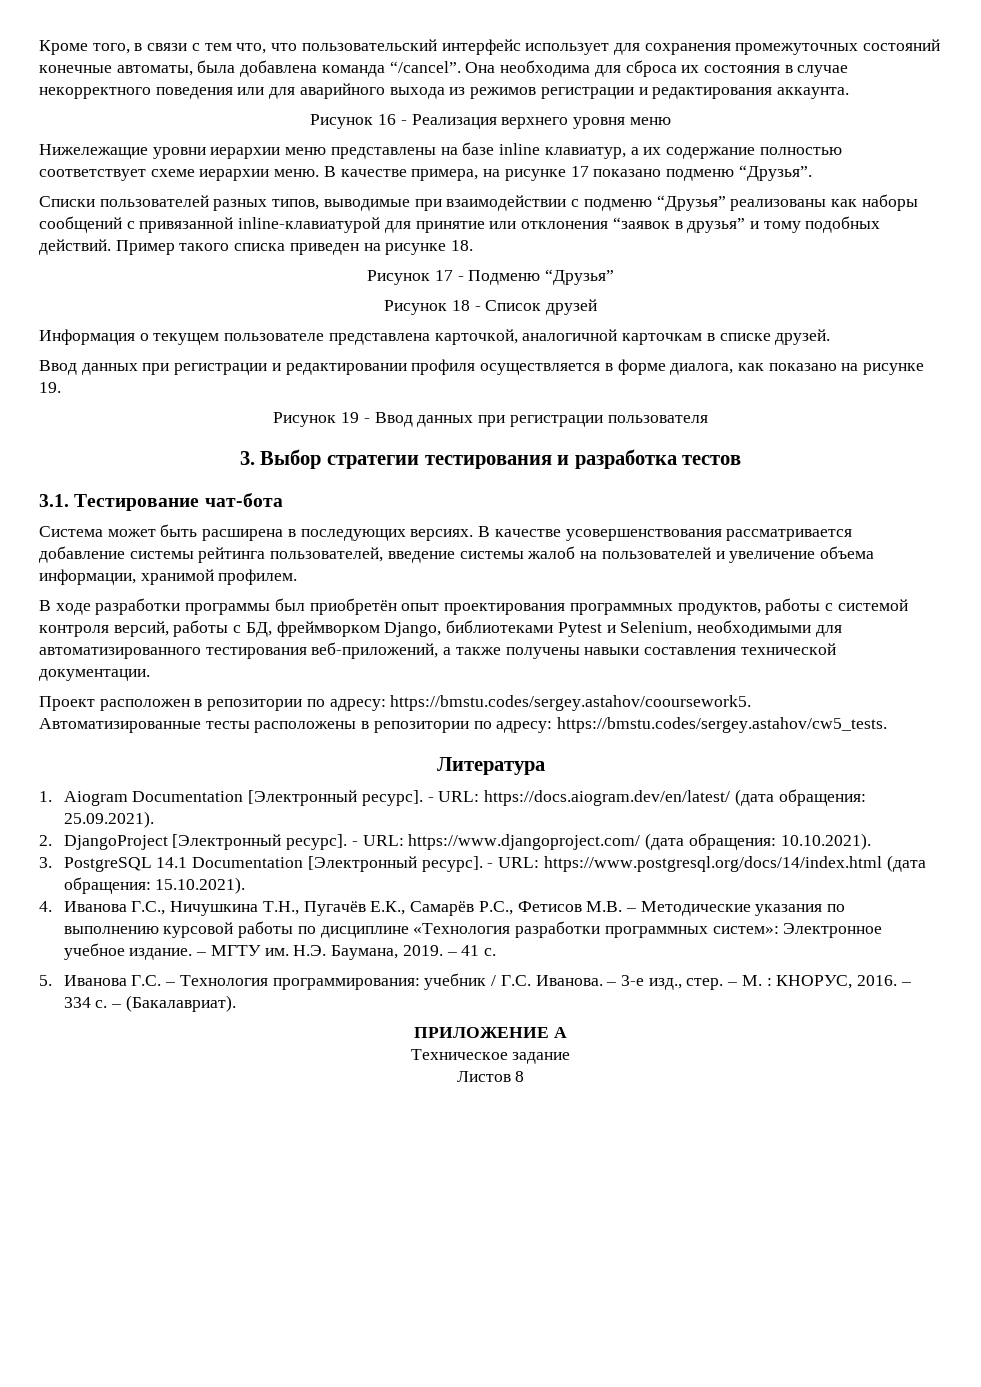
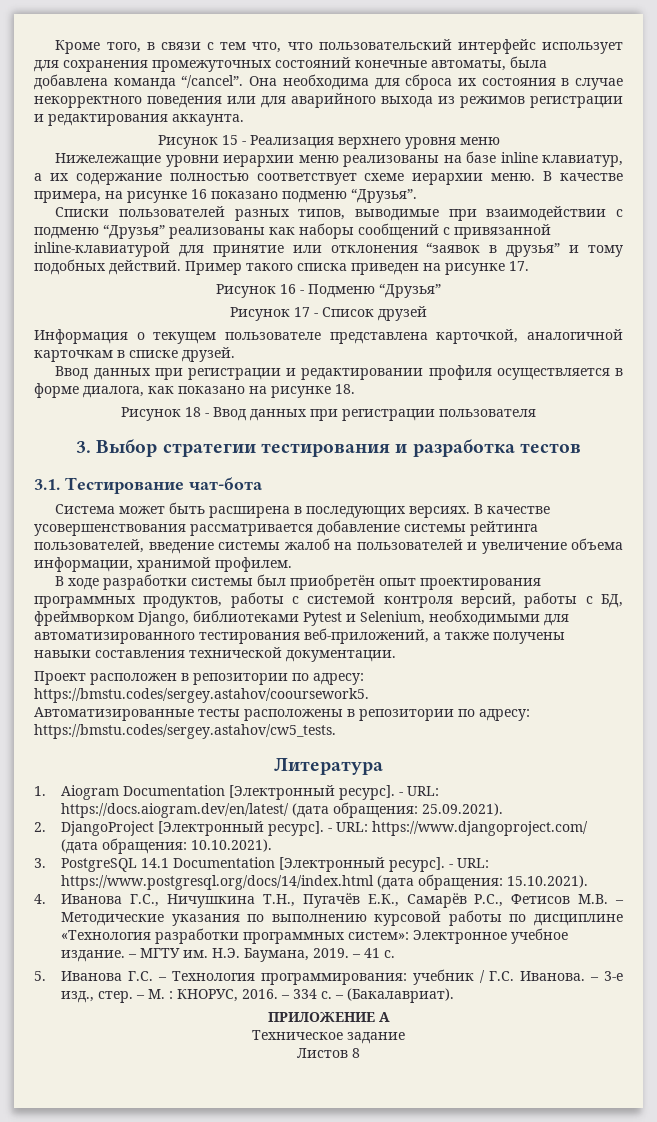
- Рисунок 16 - Реализация верхнего уровня меню
+ Рисунок 15 - Реализация верхнего уровня меню
- Нижележащие уровни иерархии меню представлены на базе inline клавиатур, а их содержание полностью соответствует схеме иерархии меню.
+ Нижележащие уровни иерархии меню реализованы на базе inline клавиатур, а их содержание полностью соответствует схеме иерархии меню.
- В качестве примера, на рисунке 17 показано подменю “Друзья”.
+ В качестве примера, на рисунке 16 показано подменю “Друзья”.
- Пример такого списка приведен на рисунке 18.
- Рисунок 17 - Подменю “Друзья”
+ Пример такого списка приведен на рисунке 17.
+ Рисунок 16 - Подменю “Друзья”
- Рисунок 18 - Список друзей
+ Рисунок 17 - Список друзей
- Ввод данных при регистрации и редактировании профиля осуществляется в форме диалога, как показано на рисунке 19.
- Рисунок 19 - Ввод данных при регистрации пользователя
+ Ввод данных при регистрации и редактировании профиля осуществляется в форме диалога, как показано на рисунке 18.
+ Рисунок 18 - Ввод данных при регистрации пользователя
- В ходе разработки программы был приобретён опыт проектирования программных продуктов, работы с системой контроля версий, работы с БД, фреймворком Django, библиотеками Pytest и Selenium, необходимыми для автоматизированного тестирования веб-приложений, а также получены навыки составления технической документации.
+ В ходе разработки системы был приобретён опыт проектирования программных продуктов, работы с системой контроля версий, работы с БД, фреймворком Django, библиотеками Pytest и Selenium, необходимыми для автоматизированного тестирования веб-приложений, а также получены навыки составления технической документации.

